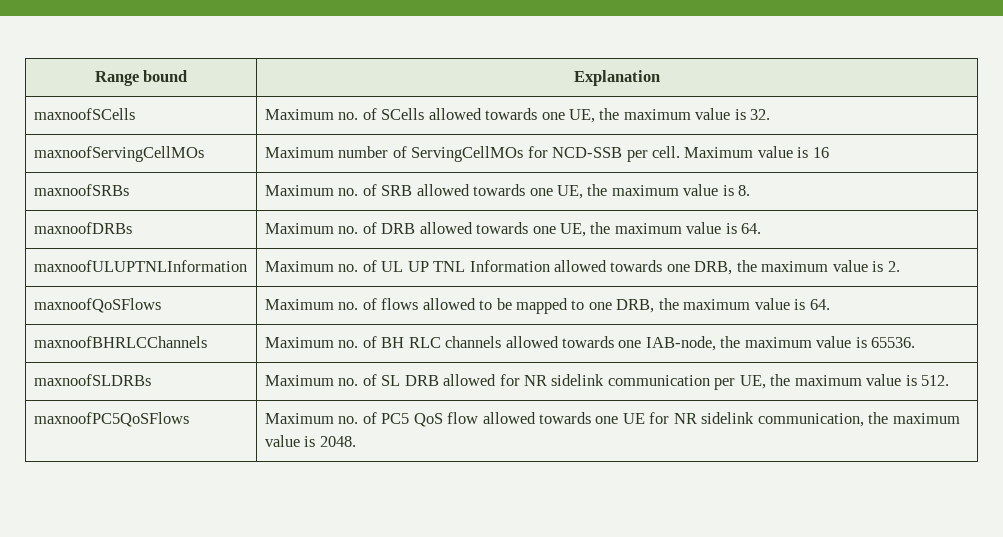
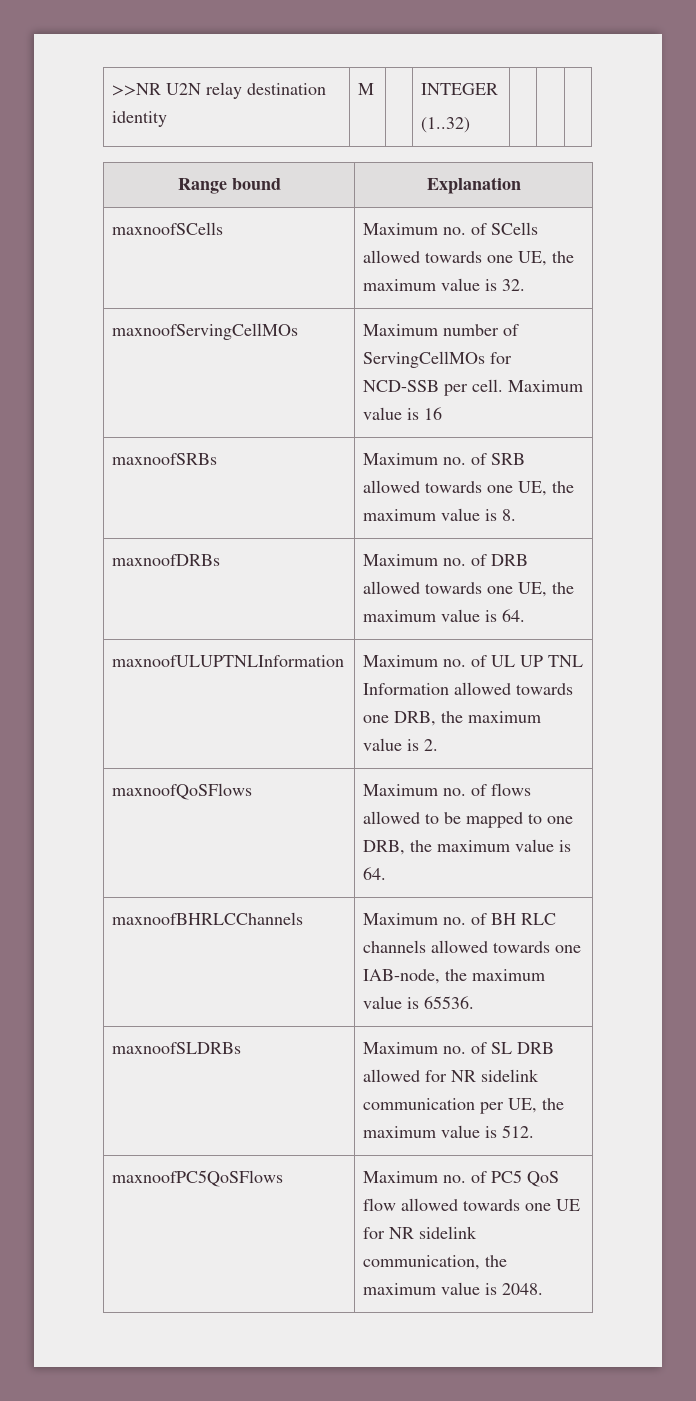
+ >>NR U2N relay destination identity | M | | INTEGER
+ (1..32) | | |

